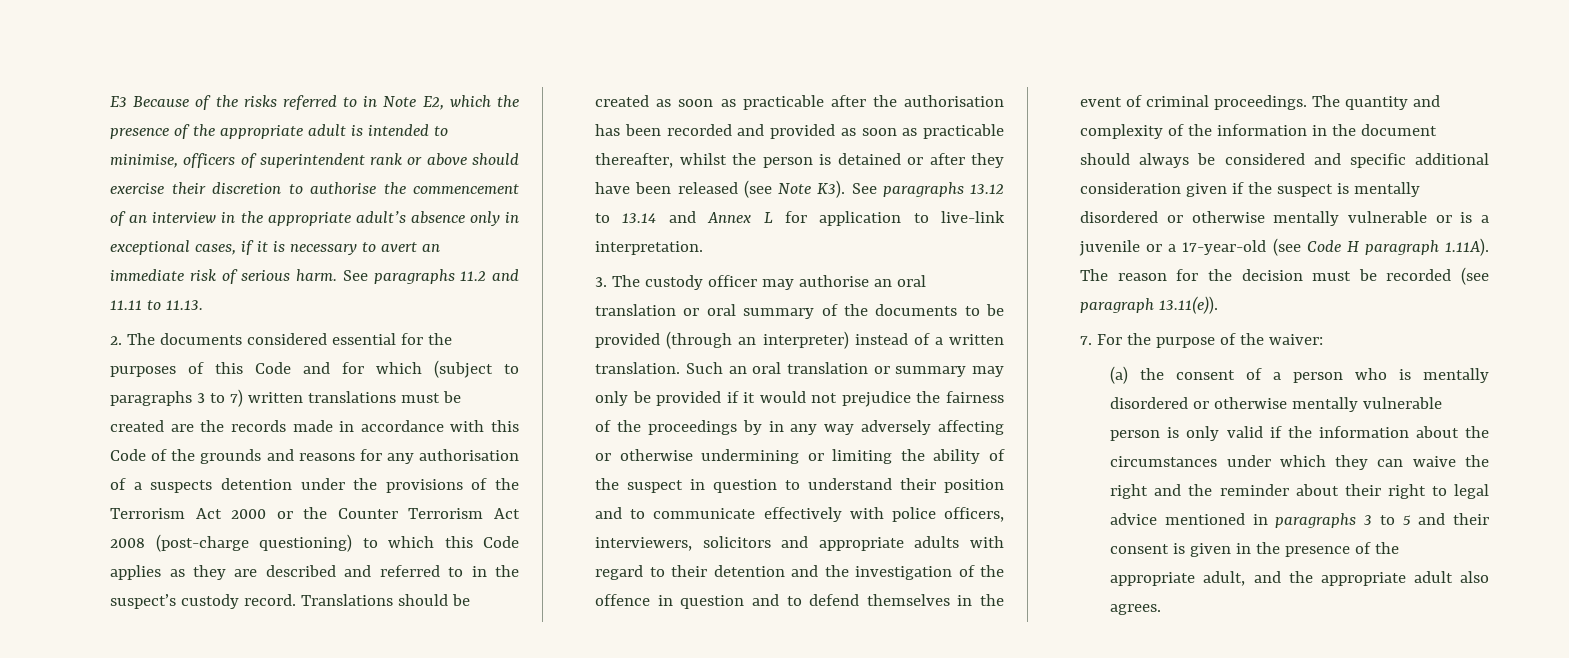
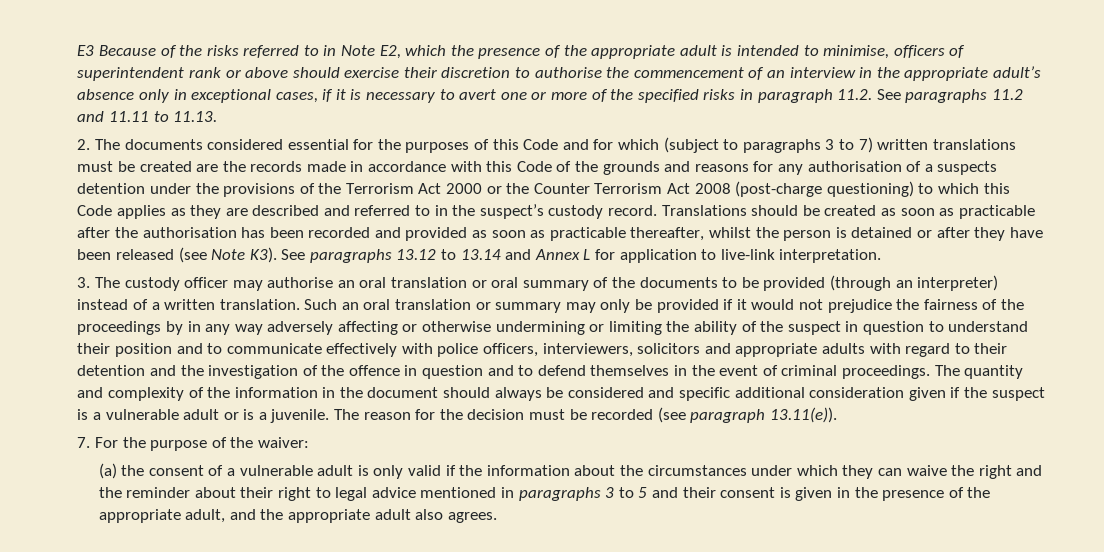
- E3 Because of the risks referred to in Note E2, which the presence of the appropriate adult is intended to minimise, officers of superintendent rank or above should exercise their discretion to authorise the commencement of an interview in the appropriate adult’s absence only in exceptional cases, if it is necessary to avert an immediate risk of serious harm. See paragraphs 11.2 and 11.11 to 11.13.
+ E3 Because of the risks referred to in Note E2, which the presence of the appropriate adult is intended to minimise, officers of superintendent rank or above should exercise their discretion to authorise the commencement of an interview in the appropriate adult’s absence only in exceptional cases, if it is necessary to avert one or more of the specified risks in paragraph 11.2. See paragraphs 11.2 and 11.11 to 11.13.
- The quantity and complexity of the information in the document should always be considered and specific additional consideration given if the suspect is mentally disordered or otherwise mentally vulnerable or is a juvenile or a 17-year-old (see Code H paragraph 1.11A). The reason for the decision must be recorded (see paragraph 13.11(e)).
+ The quantity and complexity of the information in the document should always be considered and specific additional consideration given if the suspect is a vulnerable adult or is a juvenile. The reason for the decision must be recorded (see paragraph 13.11(e)).
- (a) the consent of a person who is mentally disordered or otherwise mentally vulnerable person is only valid if the information about the circumstances under which they can waive the right and the reminder about their right to legal advice mentioned in paragraphs 3 to 5 and their consent is given in the presence of the appropriate adult, and the appropriate adult also agrees.
+ (a) the consent of a vulnerable adult is only valid if the information about the circumstances under which they can waive the right and the reminder about their right to legal advice mentioned in paragraphs 3 to 5 and their consent is given in the presence of the appropriate adult, and the appropriate adult also agrees.

